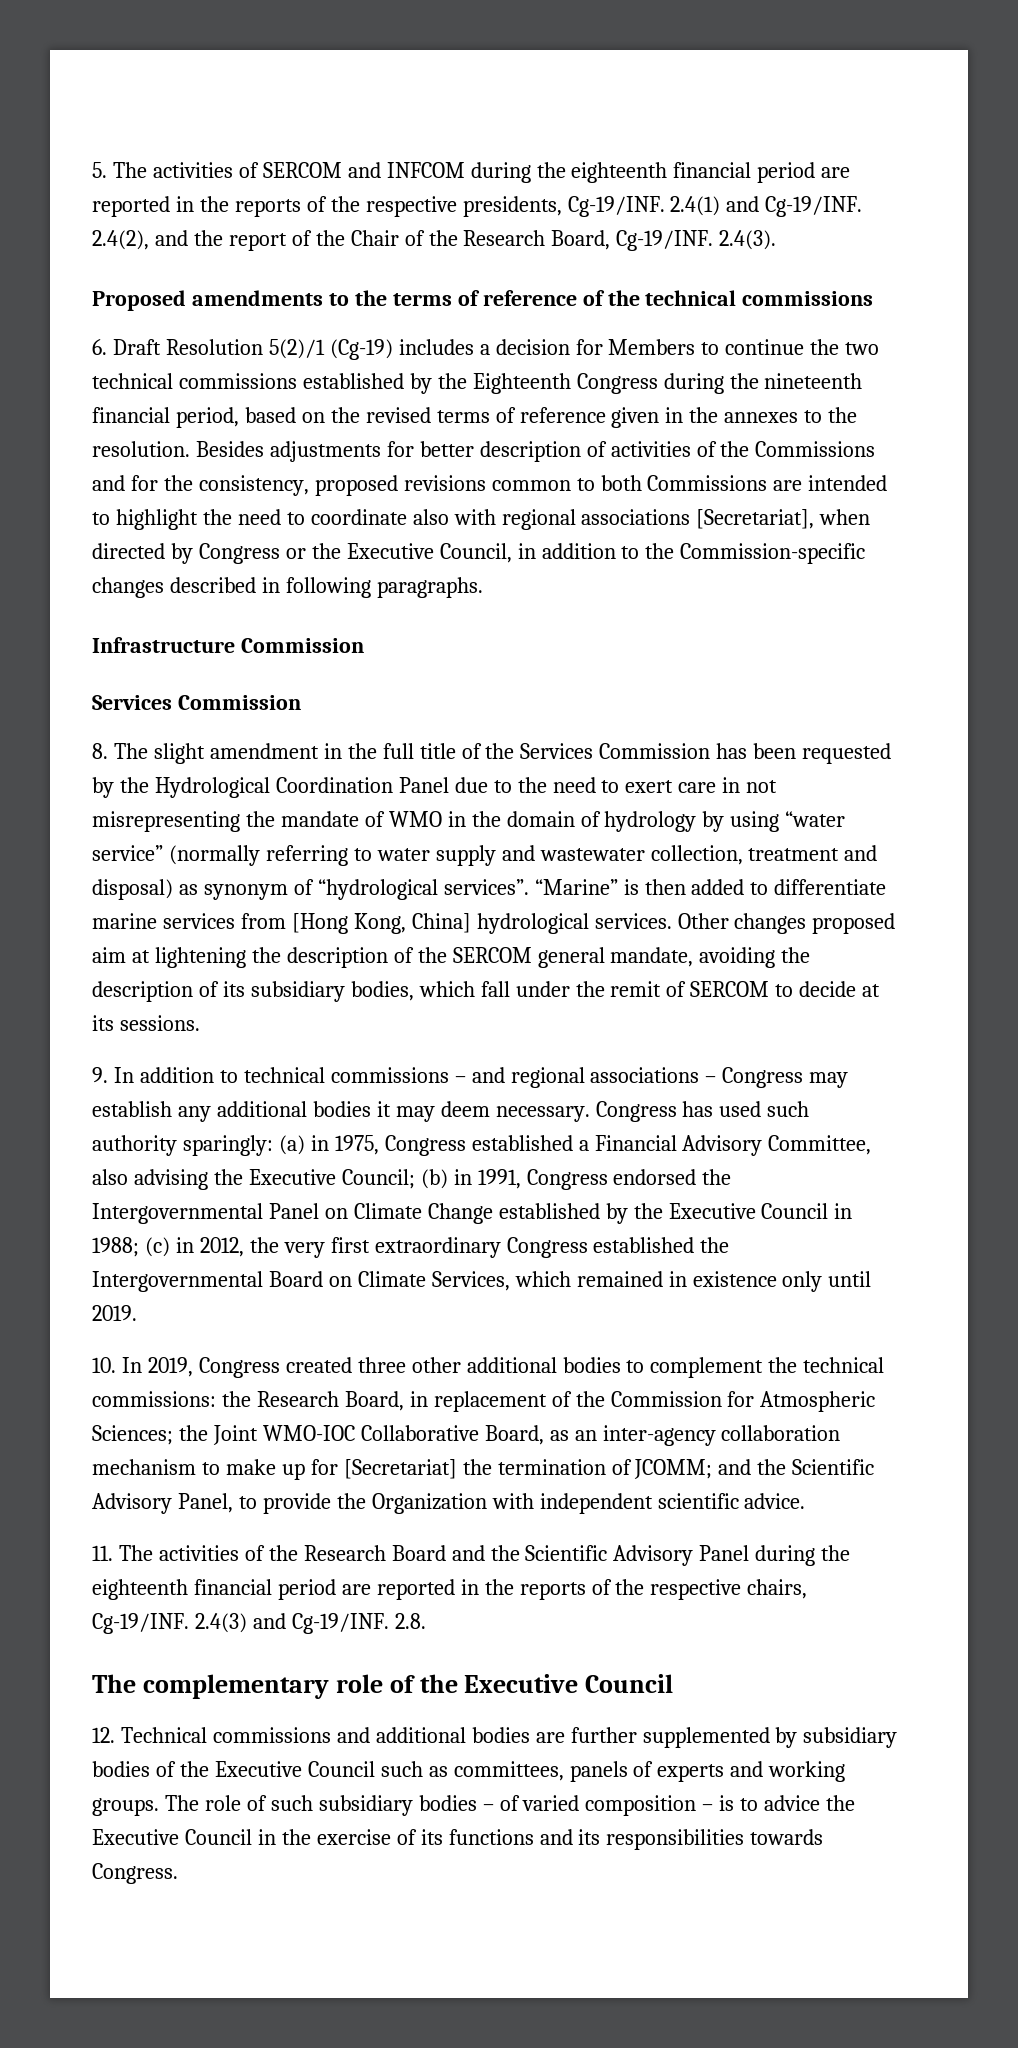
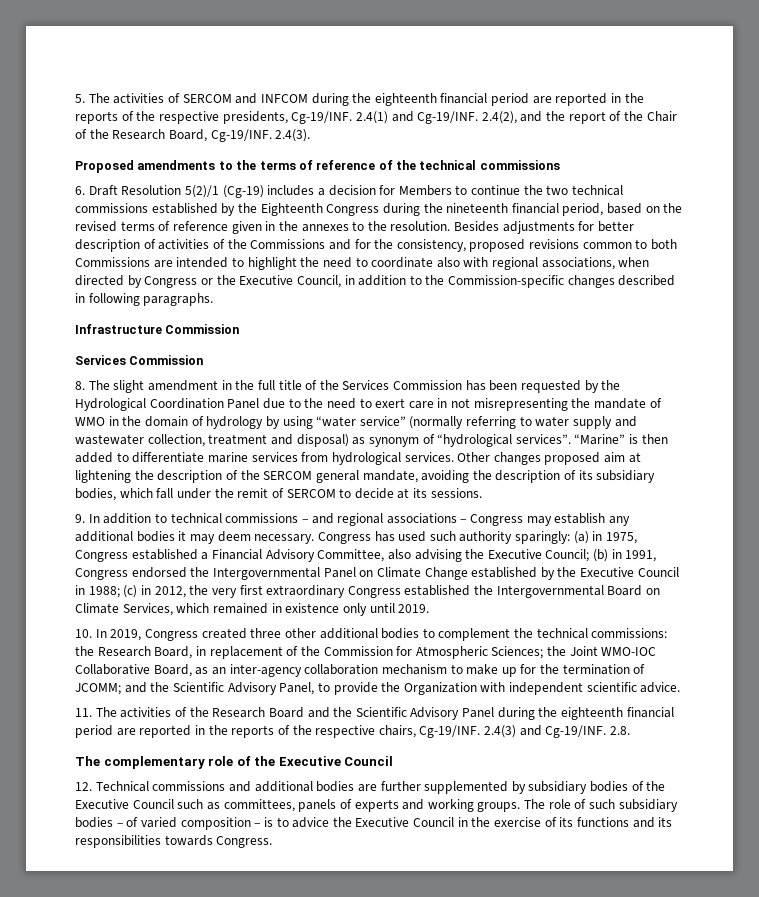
- Besides adjustments for better description of activities of the Commissions and for the consistency, proposed revisions common to both Commissions are intended to highlight the need to coordinate also with regional associations [Secretariat], when directed by Congress or the Executive Council, in addition to the Commission-specific changes described in following paragraphs.
+ Besides adjustments for better description of activities of the Commissions and for the consistency, proposed revisions common to both Commissions are intended to highlight the need to coordinate also with regional associations, when directed by Congress or the Executive Council, in addition to the Commission-specific changes described in following paragraphs.
- “Marine” is then added to differentiate marine services from [Hong Kong, China] hydrological services.
+ “Marine” is then added to differentiate marine services from hydrological services.
- 10. In 2019, Congress created three other additional bodies to complement the technical commissions: the Research Board, in replacement of the Commission for Atmospheric Sciences; the Joint WMO-IOC Collaborative Board, as an inter-agency collaboration mechanism to make up for [Secretariat] the termination of JCOMM; and the Scientific Advisory Panel, to provide the Organization with independent scientific advice.
+ 10. In 2019, Congress created three other additional bodies to complement the technical commissions: the Research Board, in replacement of the Commission for Atmospheric Sciences; the Joint WMO-IOC Collaborative Board, as an inter-agency collaboration mechanism to make up for the termination of JCOMM; and the Scientific Advisory Panel, to provide the Organization with independent scientific advice.

